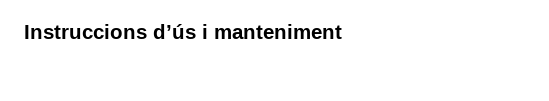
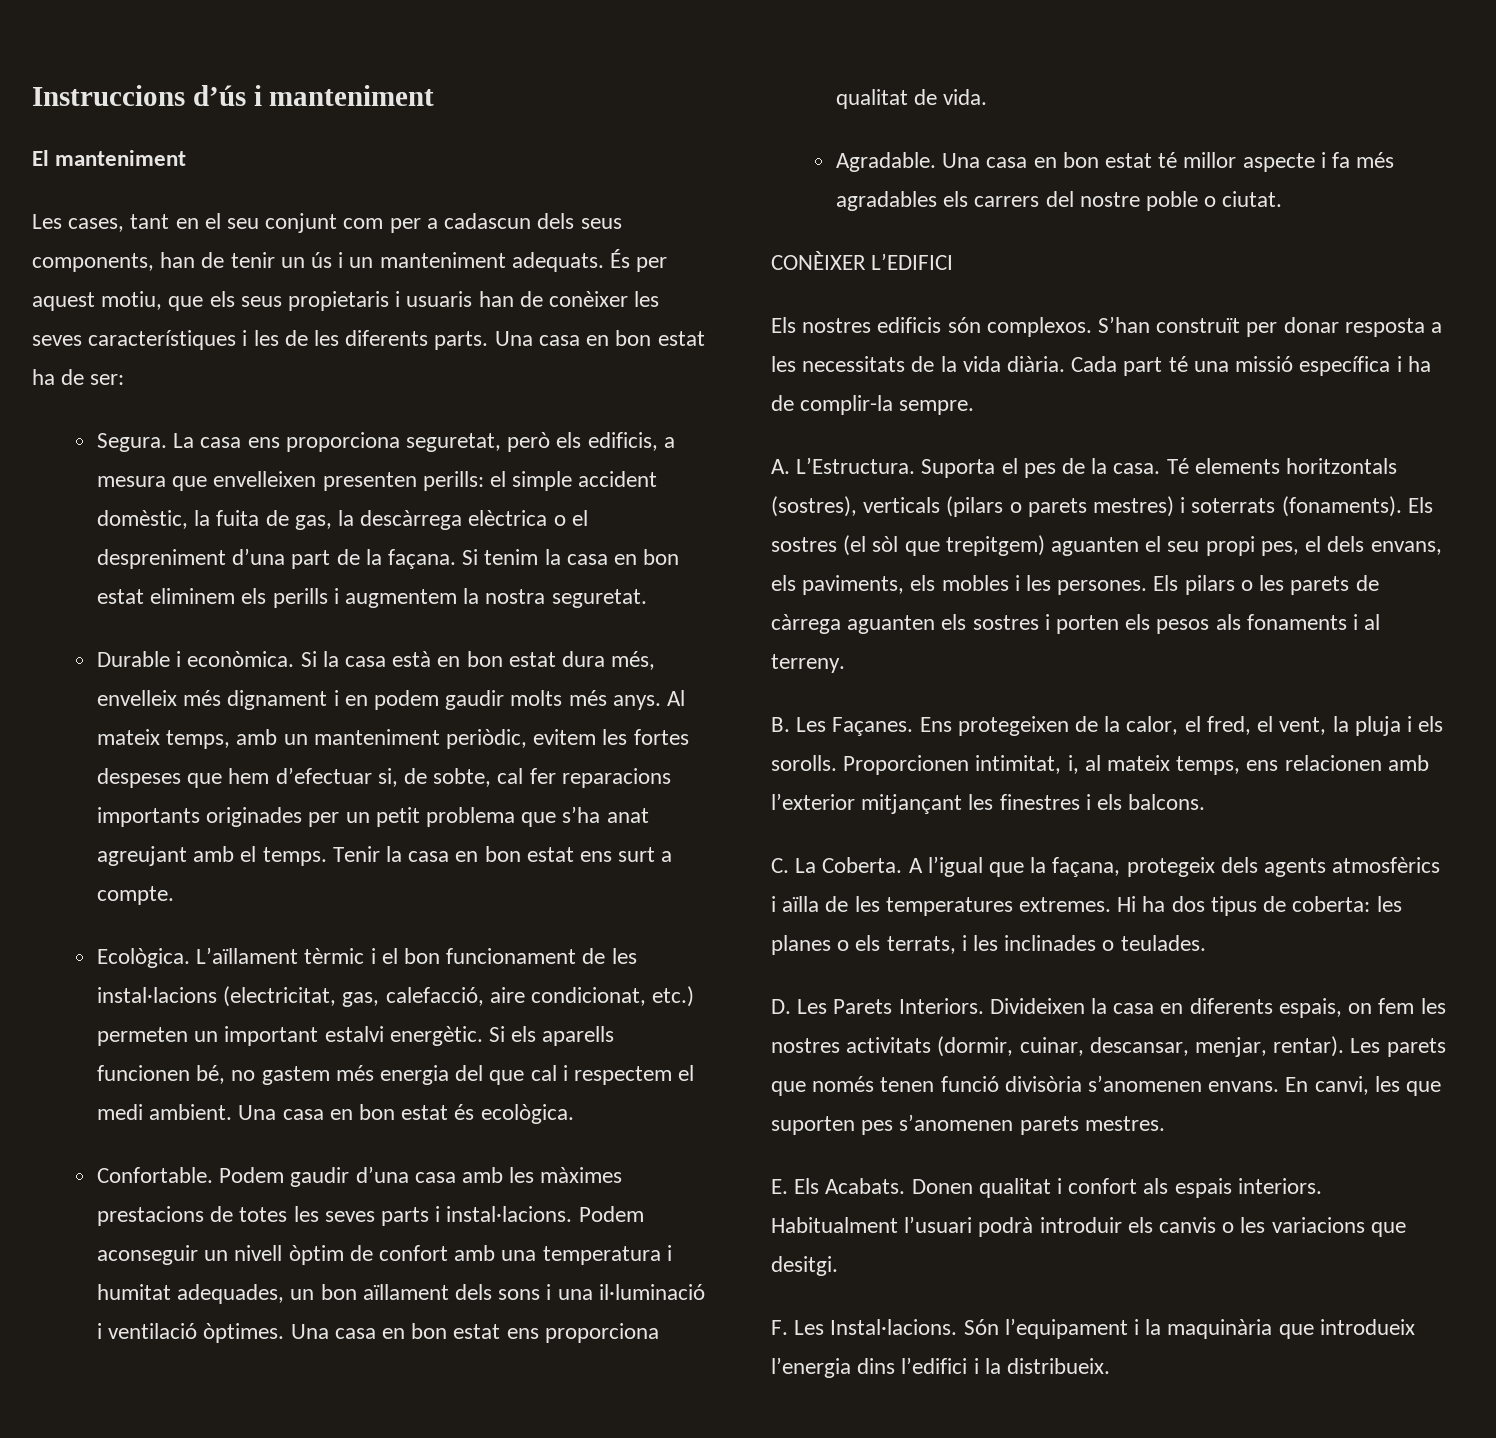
+ El manteniment
+ Les cases, tant en el seu conjunt com per a cadascun dels seus components, han de tenir un ús i un manteniment adequats. És per aquest motiu, que els seus propietaris i usuaris han de conèixer les seves característiques i les de les diferents parts. Una casa en bon estat ha de ser:
+ Segura. La casa ens proporciona seguretat, però els edificis, a mesura que envelleixen presenten perills: el simple accident domèstic, la fuita de gas, la descàrrega elèctrica o el despreniment d’una part de la façana. Si tenim la casa en bon estat eliminem els perills i augmentem la nostra seguretat.
+ Durable i econòmica. Si la casa està en bon estat dura més, envelleix més dignament i en podem gaudir molts més anys. Al mateix temps, amb un manteniment periòdic, evitem les fortes despeses que hem d’efectuar si, de sobte, cal fer reparacions importants originades per un petit problema que s’ha anat agreujant amb el temps. Tenir la casa en bon estat ens surt a compte.
+ Ecològica. L’aïllament tèrmic i el bon funcionament de les instal·lacions (electricitat, gas, calefacció, aire condicionat, etc.) permeten un important estalvi energètic. Si els aparells funcionen bé, no gastem més energia del que cal i respectem el medi ambient. Una casa en bon estat és ecològica.
+ Confortable. Podem gaudir d’una casa amb les màximes prestacions de totes les seves parts i instal·lacions. Podem aconseguir un nivell òptim de confort amb una temperatura i humitat adequades, un bon aïllament dels sons i una il·luminació i ventilació òptimes. Una casa en bon estat ens proporciona qualitat de vida.
+ Agradable. Una casa en bon estat té millor aspecte i fa més agradables els carrers del nostre poble o ciutat.
+ CONÈIXER L’EDIFICI
+ Els nostres edificis són complexos. S’han construït per donar resposta a les necessitats de la vida diària. Cada part té una missió específica i ha de complir-la sempre.
+ A. L’Estructura. Suporta el pes de la casa. Té elements horitzontals (sostres), verticals (pilars o parets mestres) i soterrats (fonaments). Els sostres (el sòl que trepitgem) aguanten el seu propi pes, el dels envans, els paviments, els mobles i les persones. Els pilars o les parets de càrrega aguanten els sostres i porten els pesos als fonaments i al terreny.
+ B. Les Façanes. Ens protegeixen de la calor, el fred, el vent, la pluja i els sorolls. Proporcionen intimitat, i, al mateix temps, ens relacionen amb l’exterior mitjançant les finestres i els balcons.
+ C. La Coberta. A l’igual que la façana, protegeix dels agents atmosfèrics i aïlla de les temperatures extremes. Hi ha dos tipus de coberta: les planes o els terrats, i les inclinades o teulades.
+ D. Les Parets Interiors. Divideixen la casa en diferents espais, on fem les nostres activitats (dormir, cuinar, descansar, menjar, rentar). Les parets que només tenen funció divisòria s’anomenen envans. En canvi, les que suporten pes s’anomenen parets mestres.
+ E. Els Acabats. Donen qualitat i confort als espais interiors. Habitualment l’usuari podrà introduir els canvis o les variacions que desitgi.
+ F. Les Instal·lacions. Són l’equipament i la maquinària que introdueix l’energia dins l’edifici i la distribueix.

